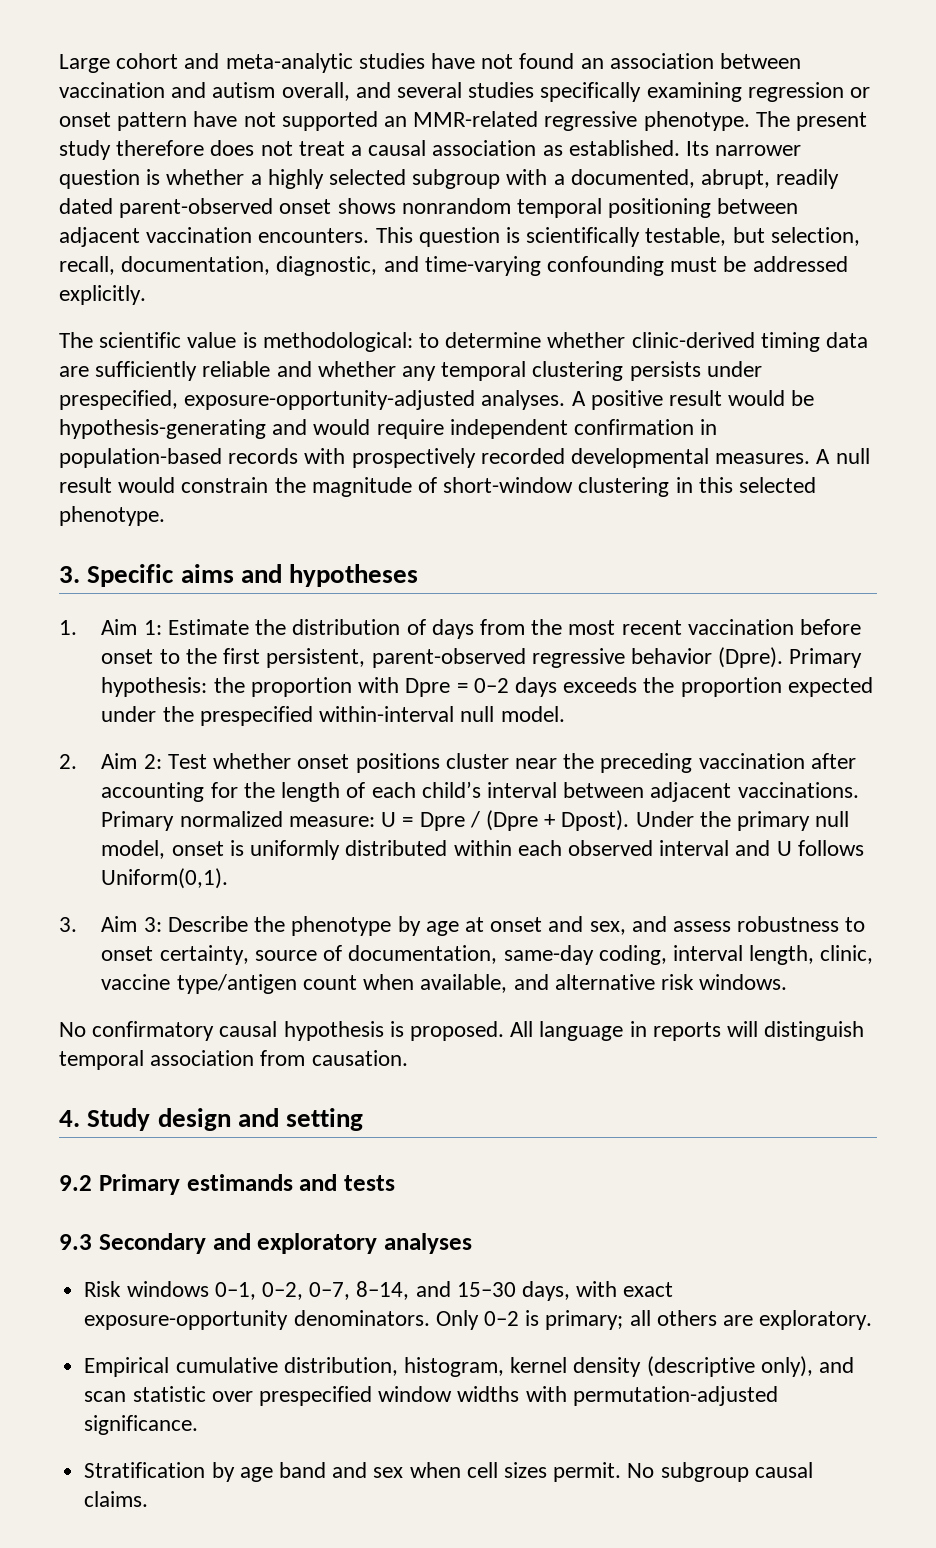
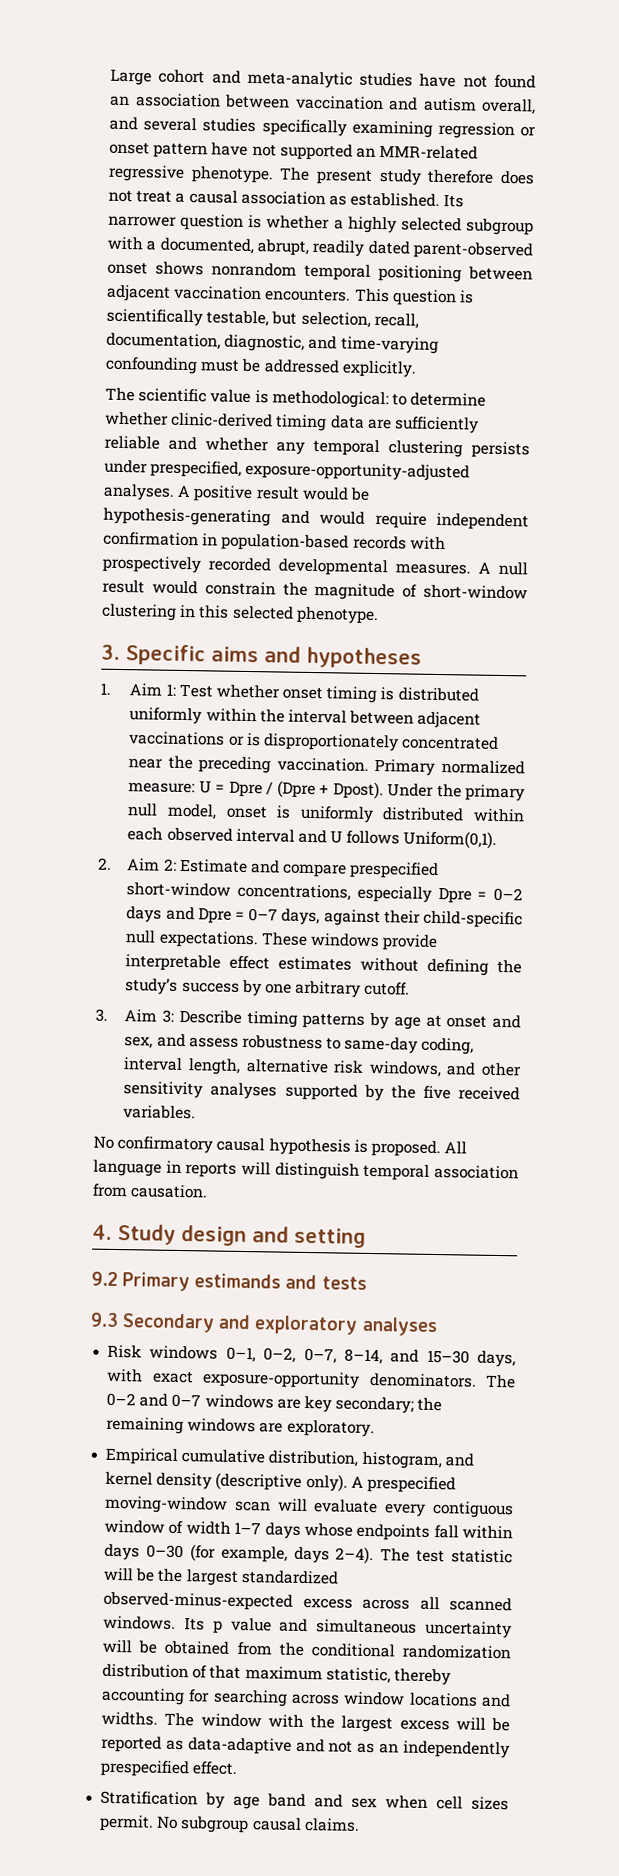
- 1. Aim 1: Estimate the distribution of days from the most recent vaccination before onset to the first persistent, parent-observed regressive behavior (Dpre). Primary hypothesis: the proportion with Dpre = 0–2 days exceeds the proportion expected under the prespecified within-interval null model.
- 2. Aim 2: Test whether onset positions cluster near the preceding vaccination after accounting for the length of each child’s interval between adjacent vaccinations.
+ 1. Aim 1: Test whether onset timing is distributed uniformly within the interval between adjacent vaccinations or is disproportionately concentrated near the preceding vaccination.
- 3. Aim 3: Describe the phenotype by age at onset and sex, and assess robustness to onset certainty, source of documentation, same-day coding, interval length, clinic, vaccine type/antigen count when available, and alternative risk windows.
+ 2. Aim 2: Estimate and compare prespecified short-window concentrations, especially Dpre = 0–2 days and Dpre = 0–7 days, against their child-specific null expectations. These windows provide interpretable effect estimates without defining the study’s success by one arbitrary cutoff.
+ 3. Aim 3: Describe timing patterns by age at onset and sex, and assess robustness to same-day coding, interval length, alternative risk windows, and other sensitivity analyses supported by the five received variables.
- Only 0–2 is primary; all others are exploratory.
+ The 0–2 and 0–7 windows are key secondary; the remaining windows are exploratory.
- Empirical cumulative distribution, histogram, kernel density (descriptive only), and scan statistic over prespecified window widths with permutation-adjusted significance.
+ Empirical cumulative distribution, histogram, and kernel density (descriptive only). A prespecified moving-window scan will evaluate every contiguous window of width 1–7 days whose endpoints fall within days 0–30 (for example, days 2–4). The test statistic will be the largest standardized observed-minus-expected excess across all scanned windows. Its p value and simultaneous uncertainty will be obtained from the conditional randomization distribution of that maximum statistic, thereby accounting for searching across window locations and widths. The window with the largest excess will be reported as data-adaptive and not as an independently prespecified effect.

